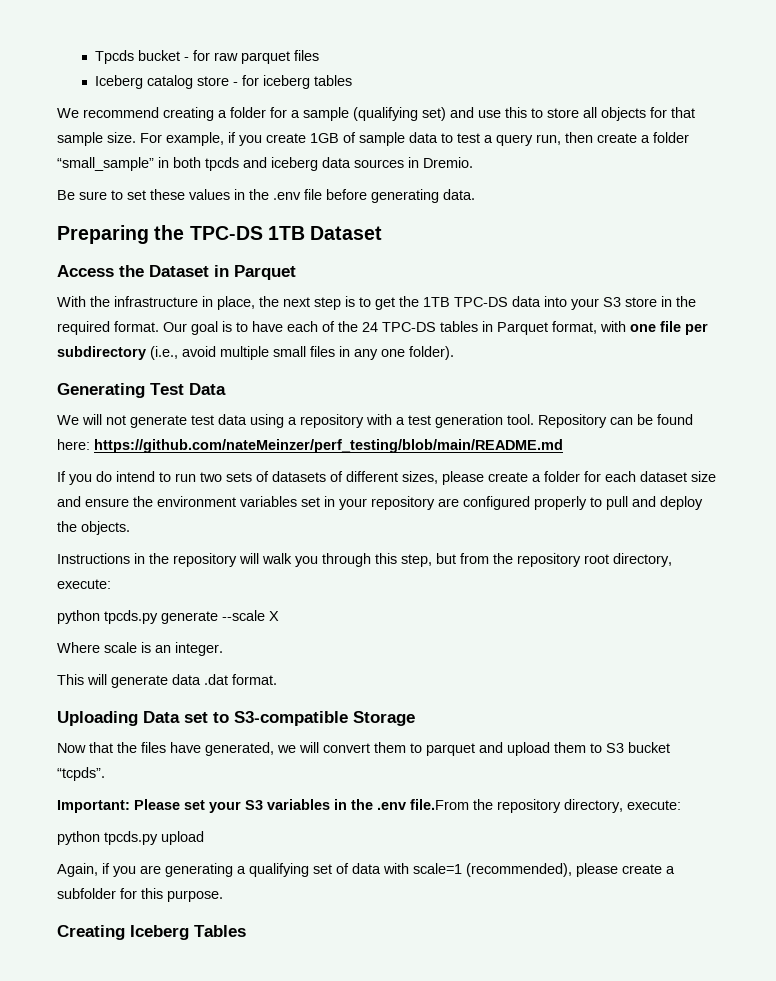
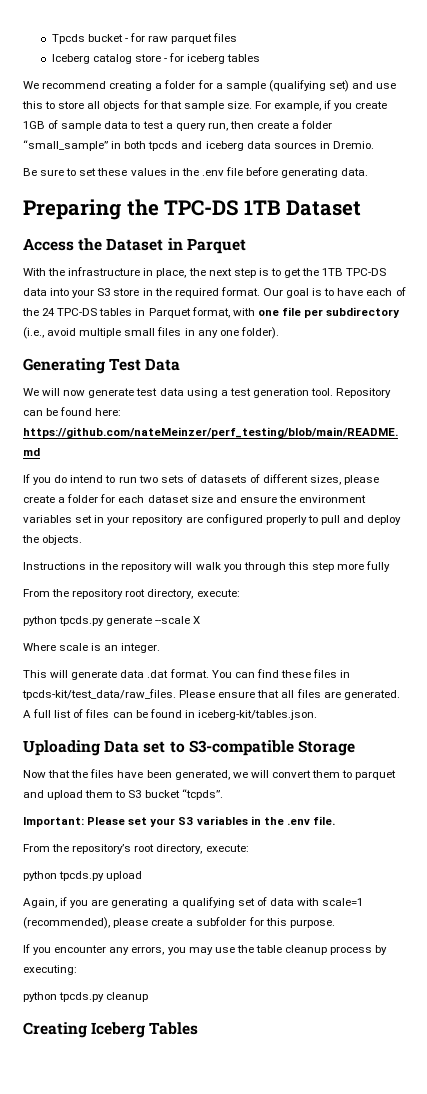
- We will not generate test data using a repository with a test generation tool.
+ We will now generate test data using a test generation tool.
- Instructions in the repository will walk you through this step, but from the repository root directory, execute:
+ Instructions in the repository will walk you through this step more fully
+ From the repository root directory, execute:
+ You can find these files in tpcds-kit/test_data/raw_files. Please ensure that all files are generated. A full list of files can be found in iceberg-kit/tables.json.
- Now that the files have generated, we will convert them to parquet and upload them to S3 bucket “tcpds”.
+ Now that the files have been generated, we will convert them to parquet and upload them to S3 bucket “tcpds”.
- Important: Please set your S3 variables in the .env file.From the repository directory, execute:
+ Important: Please set your S3 variables in the .env file.
+ From the repository’s root directory, execute:
+ If you encounter any errors, you may use the table cleanup process by executing:
+ python tpcds.py cleanup

